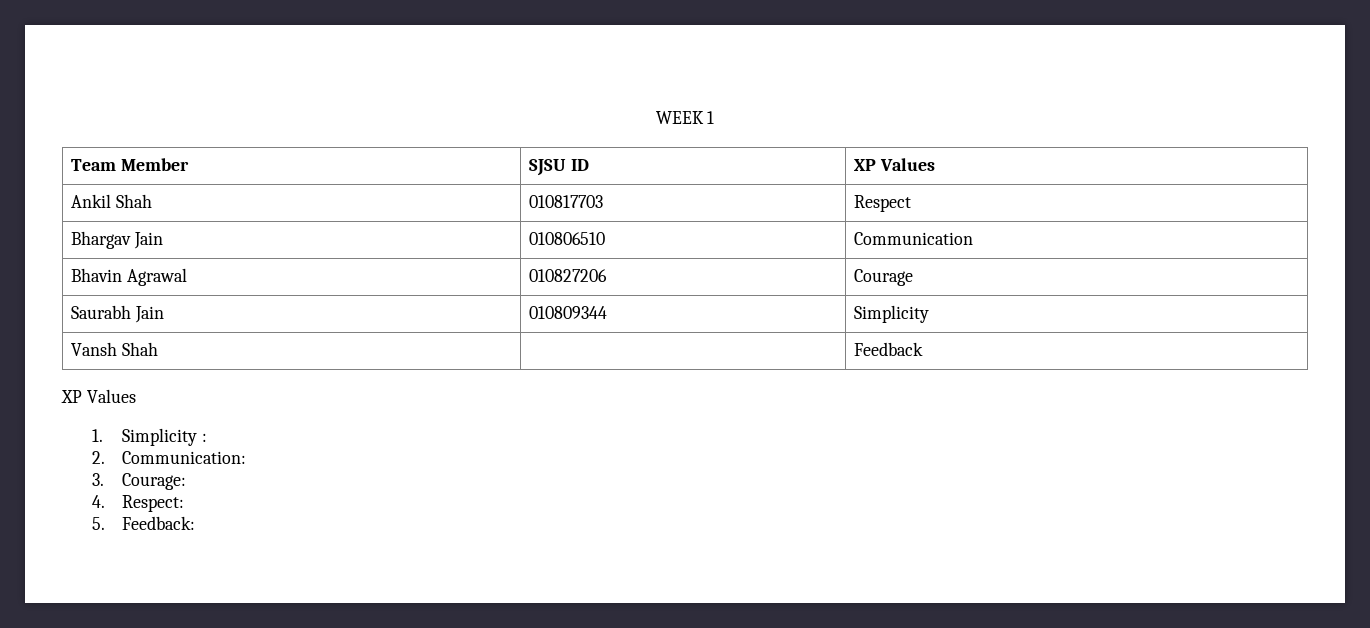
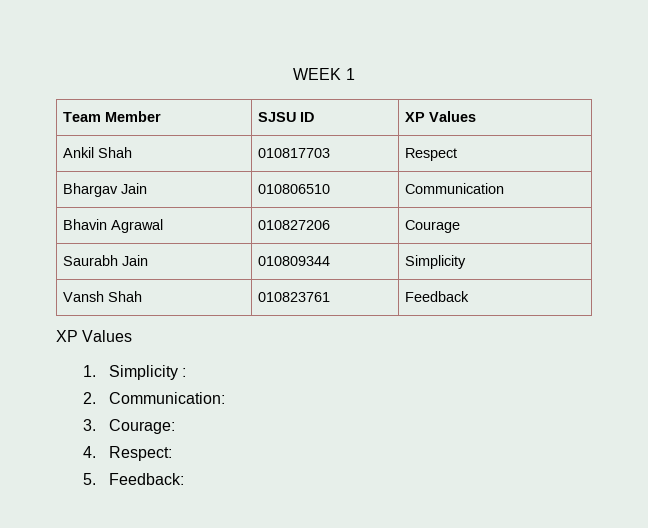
- Vansh Shah | | Feedback
+ Vansh Shah | 010823761 | Feedback

